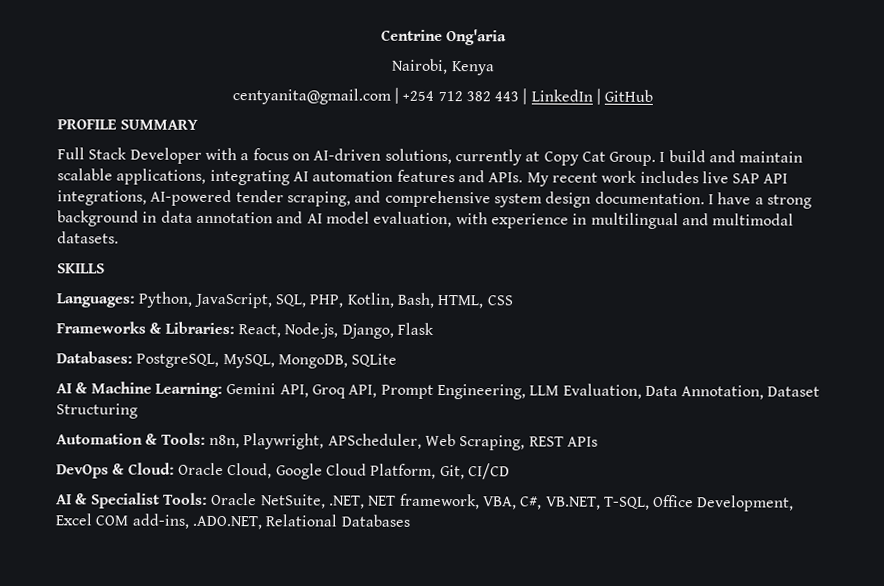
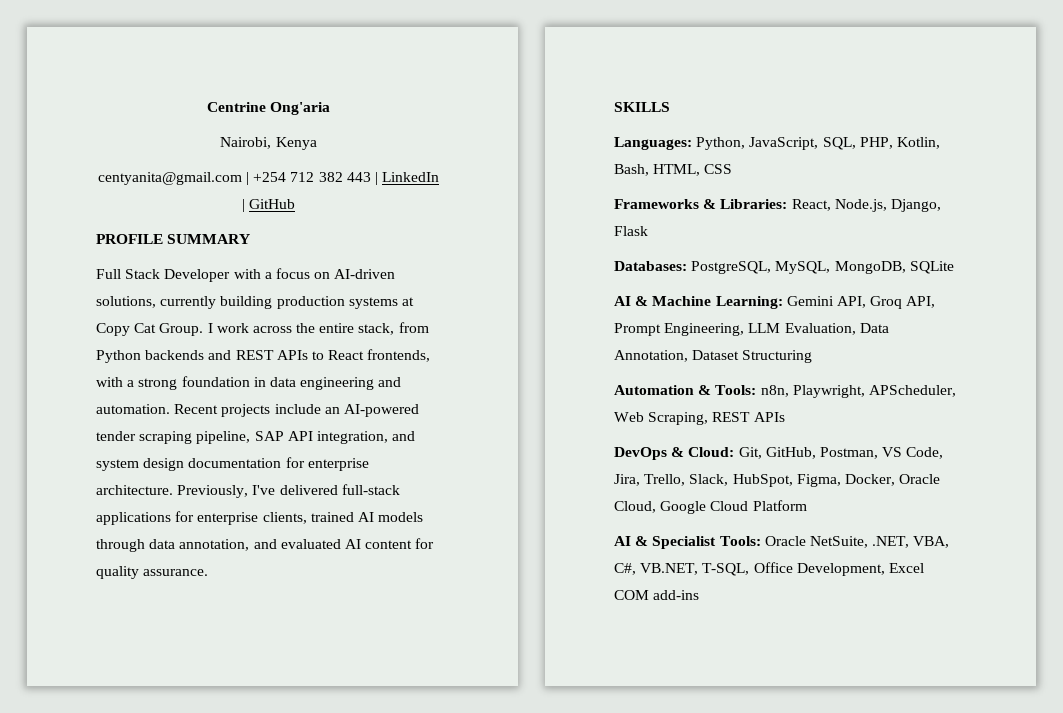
- Full Stack Developer with a focus on AI-driven solutions, currently at Copy Cat Group.
+ Full Stack Developer with a focus on AI-driven solutions, currently building production systems at Copy Cat Group.
- I build and maintain scalable applications, integrating AI automation features and APIs. My recent work includes live SAP API integrations, AI-powered tender scraping, and comprehensive system design documentation. I have a strong background in data annotation and AI model evaluation, with experience in multilingual and multimodal datasets.
+ I work across the entire stack, from Python backends and REST APIs to React frontends, with a strong foundation in data engineering and automation. Recent projects include an AI-powered tender scraping pipeline, SAP API integration, and system design documentation for enterprise architecture. Previously, I've delivered full-stack applications for enterprise clients, trained AI models through data annotation, and evaluated AI content for quality assurance.
- DevOps & Cloud: Oracle Cloud, Google Cloud Platform, Git, CI/CD
+ DevOps & Cloud: Git, GitHub, Postman, VS Code, Jira, Trello, Slack, HubSpot, Figma, Docker, Oracle Cloud, Google Cloud Platform
- AI & Specialist Tools: Oracle NetSuite, .NET, NET framework, VBA, C#, VB.NET, T-SQL, Office Development, Excel COM add-ins, .ADO.NET, Relational Databases
+ AI & Specialist Tools: Oracle NetSuite, .NET, VBA, C#, VB.NET, T-SQL, Office Development, Excel COM add-ins

